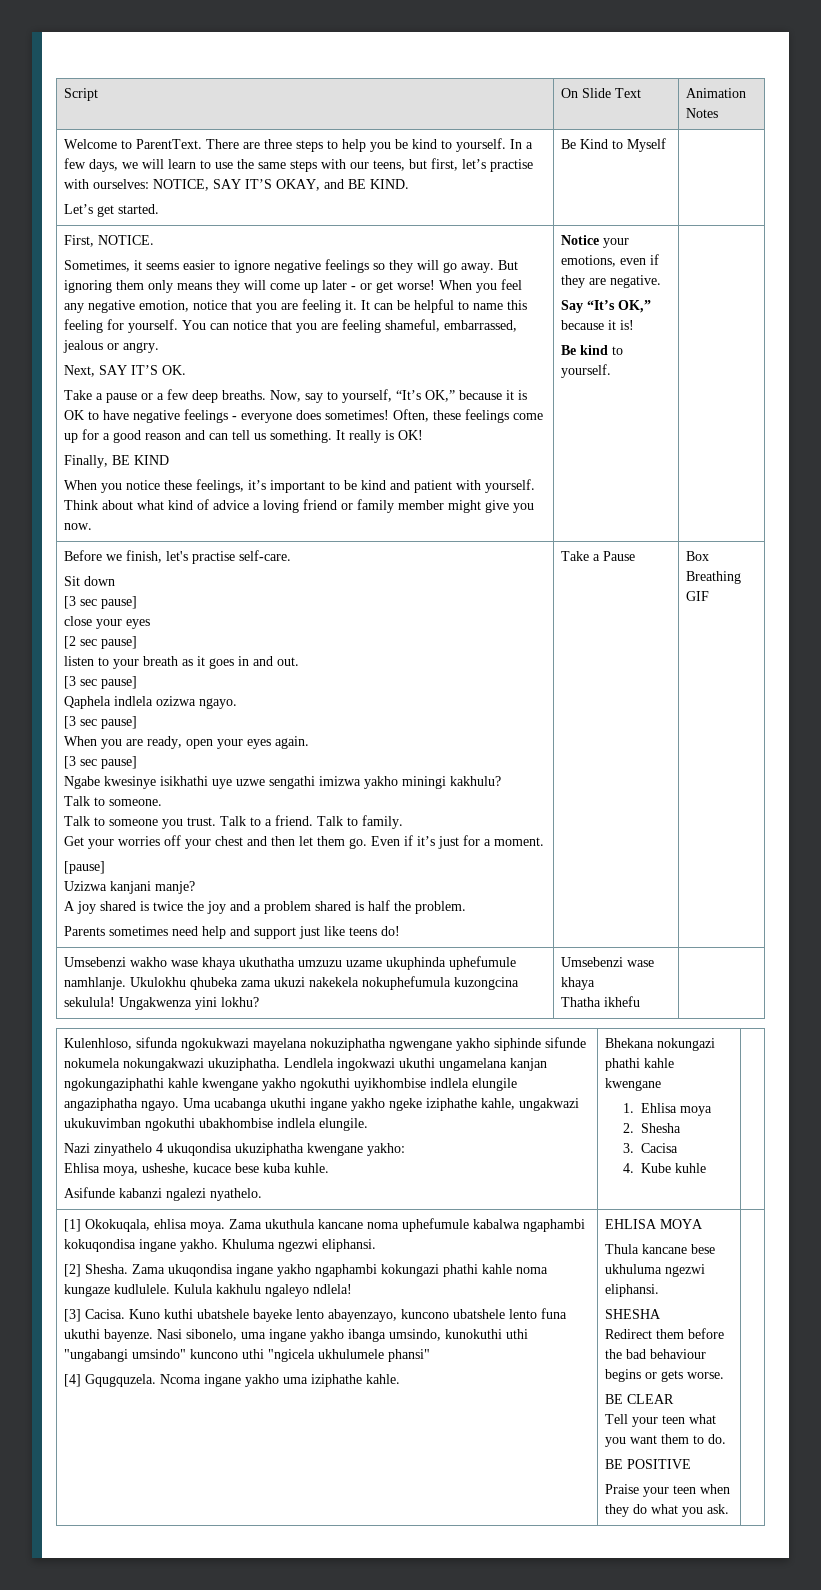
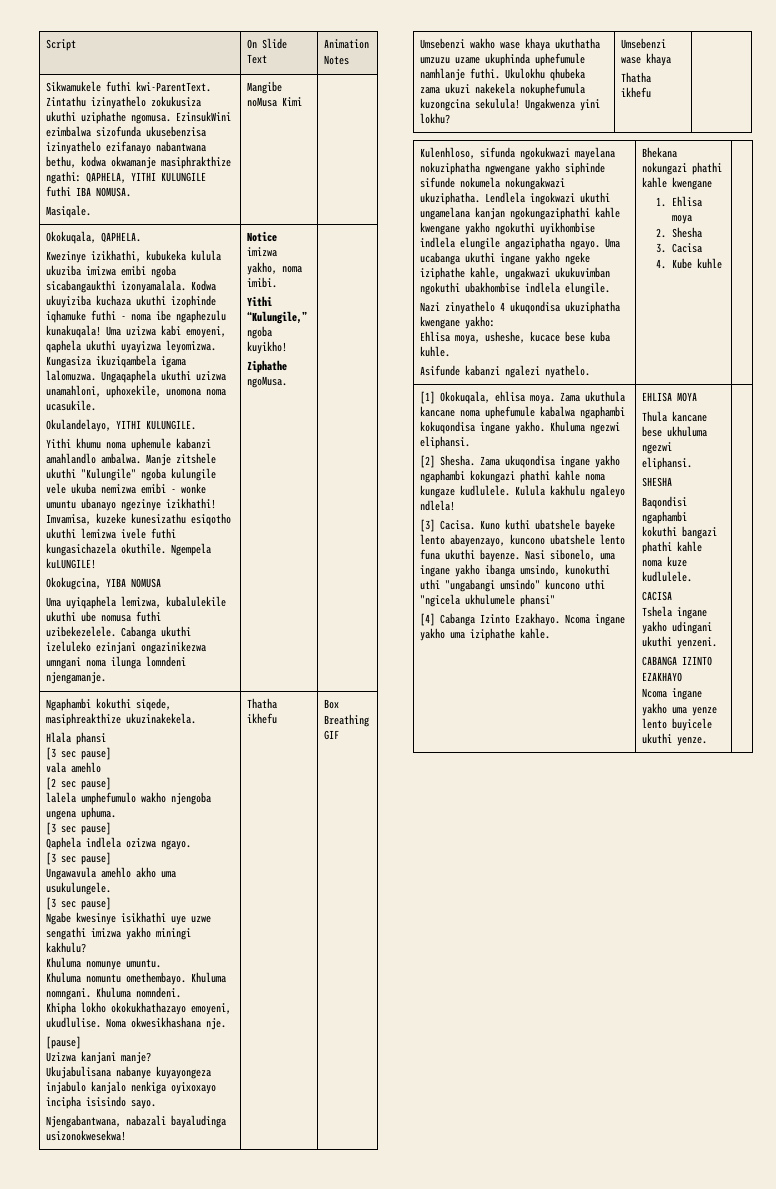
- Welcome to ParentText. There are three steps to help you be kind to yourself. In a few days, we will learn to use the same steps with our teens, but first, let’s practise with ourselves: NOTICE, SAY IT’S OKAY, and BE KIND.
- Let’s get started. | Be Kind to Myself |
- First, NOTICE.
- Sometimes, it seems easier to ignore negative feelings so they will go away. But ignoring them only means they will come up later - or get worse! When you feel any negative emotion, notice that you are feeling it. It can be helpful to name this feeling for yourself. You can notice that you are feeling shameful, embarrassed, jealous or angry.
- Next, SAY IT’S OK.
- Take a pause or a few deep breaths. Now, say to yourself, “It’s OK,” because it is OK to have negative feelings - everyone does sometimes! Often, these feelings come up for a good reason and can tell us something. It really is OK!
- Finally, BE KIND
- When you notice these feelings, it’s important to be kind and patient with yourself. Think about what kind of advice a loving friend or family member might give you now. | Notice your emotions, even if they are negative.
- Say “It’s OK,” because it is!
- Be kind to yourself. |
- Before we finish, let's practise self-care.
- Sit down
+ Sikwamukele futhi kwi-ParentText. Zintathu izinyathelo zokukusiza ukuthi uziphathe ngomusa. EzinsukWini ezimbalwa sizofunda ukusebenzisa izinyathelo ezifanayo nabantwana bethu, kodwa okwamanje masiphrakthize ngathi: QAPHELA, YITHI KULUNGILE futhi IBA NOMUSA.
+ Masiqale. | Mangibe noMusa Kimi |
+ Okokuqala, QAPHELA.
+ Kwezinye izikhathi, kubukeka kulula ukuziba imizwa emibi ngoba sicabangaukthi izonyamalala. Kodwa ukuyiziba kuchaza ukuthi izophinde iqhamuke futhi - noma ibe ngaphezulu kunakuqala! Uma uzizwa kabi emoyeni, qaphela ukuthi uyayizwa leyomizwa. Kungasiza ikuziqambela igama lalomuzwa. Ungaqaphela ukuthi uzizwa unamahloni, uphoxekile, unomona noma ucasukile.
+ Okulandelayo, YITHI KULUNGILE.
+ Yithi khumu noma uphemule kabanzi amahlandlo ambalwa. Manje zitshele ukuthi "Kulungile" ngoba kulungile vele ukuba nemizwa emibi - wonke umuntu ubanayo ngezinye izikhathi! Imvamisa, kuzeke kunesizathu esiqotho ukuthi lemizwa ivele futhi kungasichazela okuthile. Ngempela kuLUNGILE!
+ Okokugcina, YIBA NOMUSA
+ Uma uyiqaphela lemizwa, kubalulekile ukuthi ube nomusa futhi uzibekezelele. Cabanga ukuthi izeluleko ezinjani ongazinikezwa umngani noma ilunga lomndeni njengamanje. | Notice imizwa yakho, noma imibi.
+ Yithi “Kulungile,” ngoba kuyikho!
+ Ziphathe ngoMusa. |
+ Ngaphambi kokuthi siqede, masiphreakthize ukuzinakekela.
+ Hlala phansi
  [3 sec pause]
- close your eyes
+ vala amehlo
- listen to your breath as it goes in and out.
+ lalela umphefumulo wakho njengoba ungena uphuma.
- When you are ready, open your eyes again.
+ Ungawavula amehlo akho uma usukulungele.
- Talk to someone.
- Talk to someone you trust. Talk to a friend. Talk to family.
- Get your worries off your chest and then let them go. Even if it’s just for a moment.
+ Khuluma nomunye umuntu.
+ Khuluma nomuntu omethembayo. Khuluma nomngani. Khuluma nomndeni.
+ Khipha lokho okokukhathazayo emoyeni, ukudlulise. Noma okwesikhashana nje.
  [pause]
  Uzizwa kanjani manje?
- A joy shared is twice the joy and a problem shared is half the problem.
- Parents sometimes need help and support just like teens do! | Take a Pause
+ Ukujabulisana nabanye kuyayongeza injabulo kanjalo nenkiga oyixoxayo incipha isisindo sayo.
+ Njengabantwana, nabazali bayaludinga usizonokwesekwa! | Thatha ikhefu
- Umsebenzi wakho wase khaya ukuthatha umzuzu uzame ukuphinda uphefumule namhlanje. Ukulokhu qhubeka zama ukuzi nakekela nokuphefumula kuzongcina sekulula! Ungakwenza yini lokhu? | Umsebenzi wase khaya
+ Umsebenzi wakho wase khaya ukuthatha umzuzu uzame ukuphinda uphefumule namhlanje futhi. Ukulokhu qhubeka zama ukuzi nakekela nokuphefumula kuzongcina sekulula! Ungakwenza yini lokhu? | Umsebenzi wase khaya
- [4] Gqugquzela.
+ [4] Cabanga Izinto Ezakhayo.
- Redirect them before the bad behaviour begins or gets worse.
- BE CLEAR
- Tell your teen what you want them to do.
- BE POSITIVE
- Praise your teen when they do what you ask.
+ Baqondisi ngaphambi kokuthi bangazi phathi kahle noma kuze kudlulele.
+ CACISA
+ Tshela ingane yakho udingani ukuthi yenzeni.
+ CABANGA IZINTO EZAKHAYO
+ Ncoma ingane yakho uma yenze lento buyicele ukuthi yenze.

